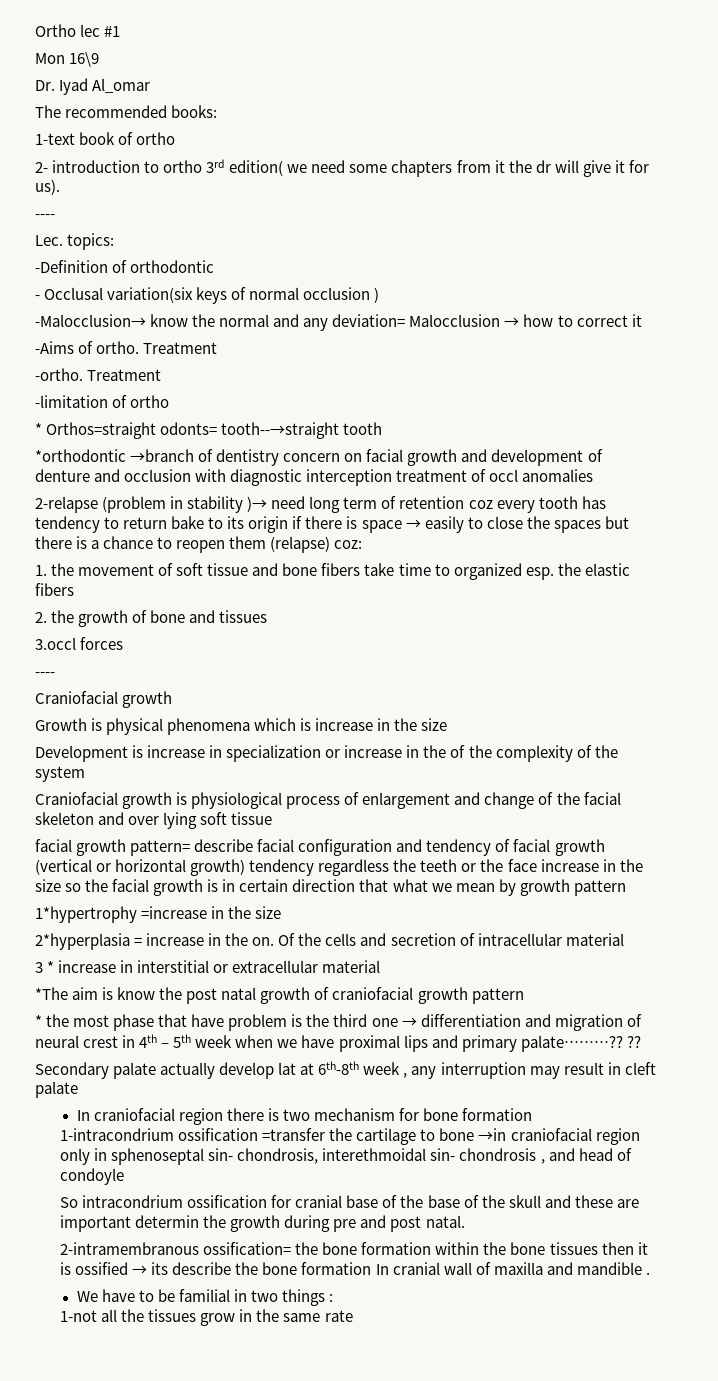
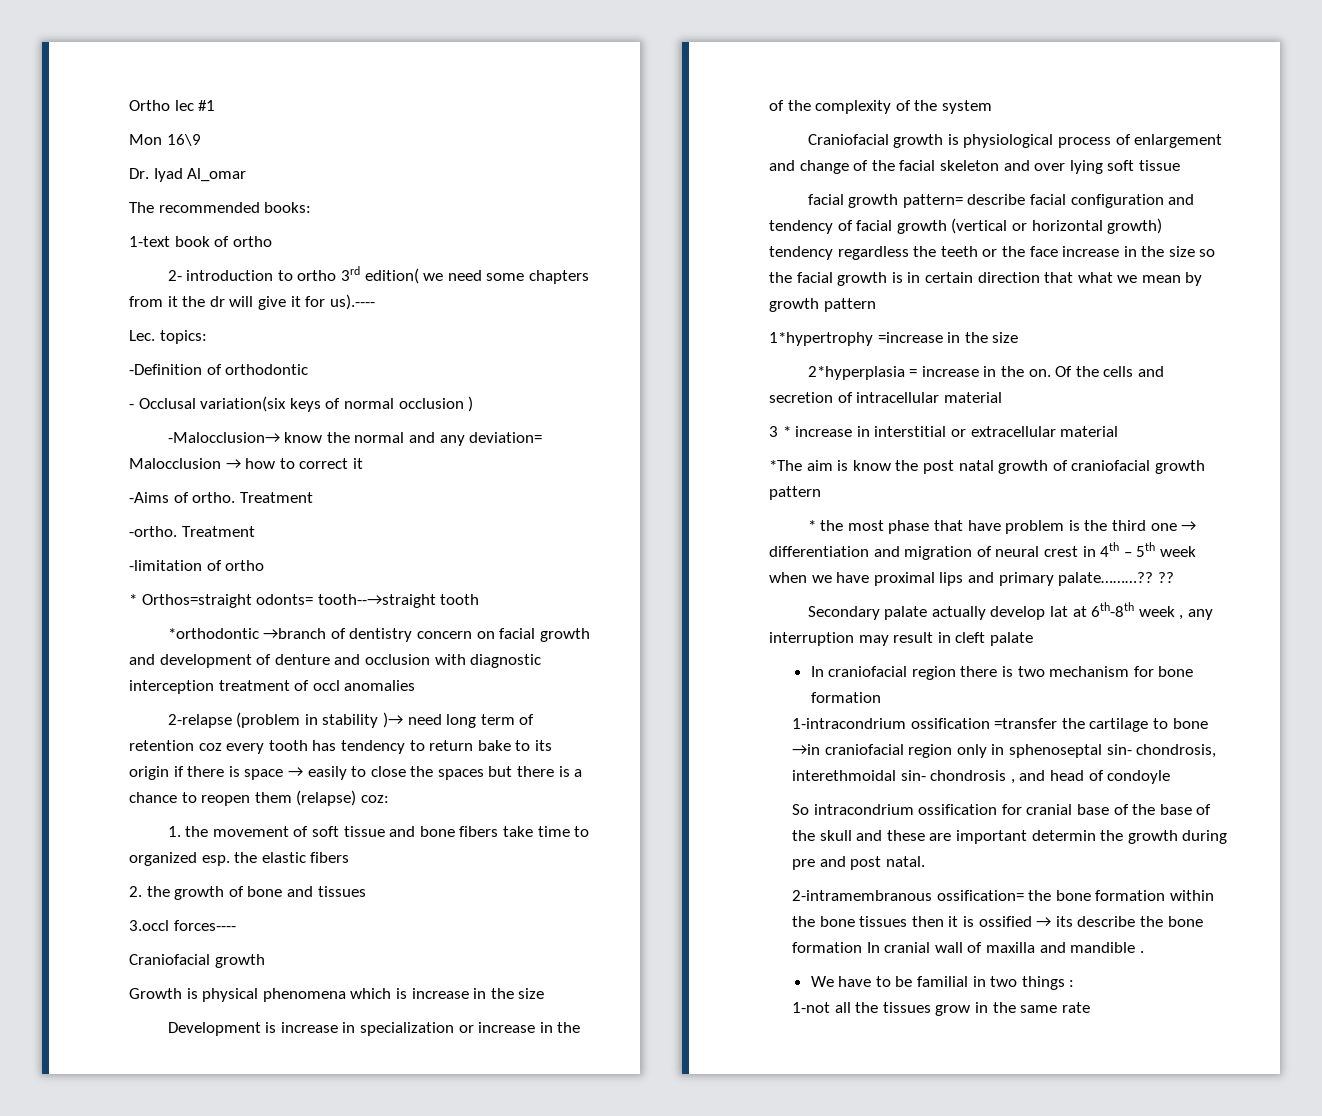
- 2- introduction to ortho 3rd edition( we need some chapters from it the dr will give it for us).
- ----
+ 2- introduction to ortho 3rd edition( we need some chapters from it the dr will give it for us).----
- 3.occl forces
- ----
+ 3.occl forces----

